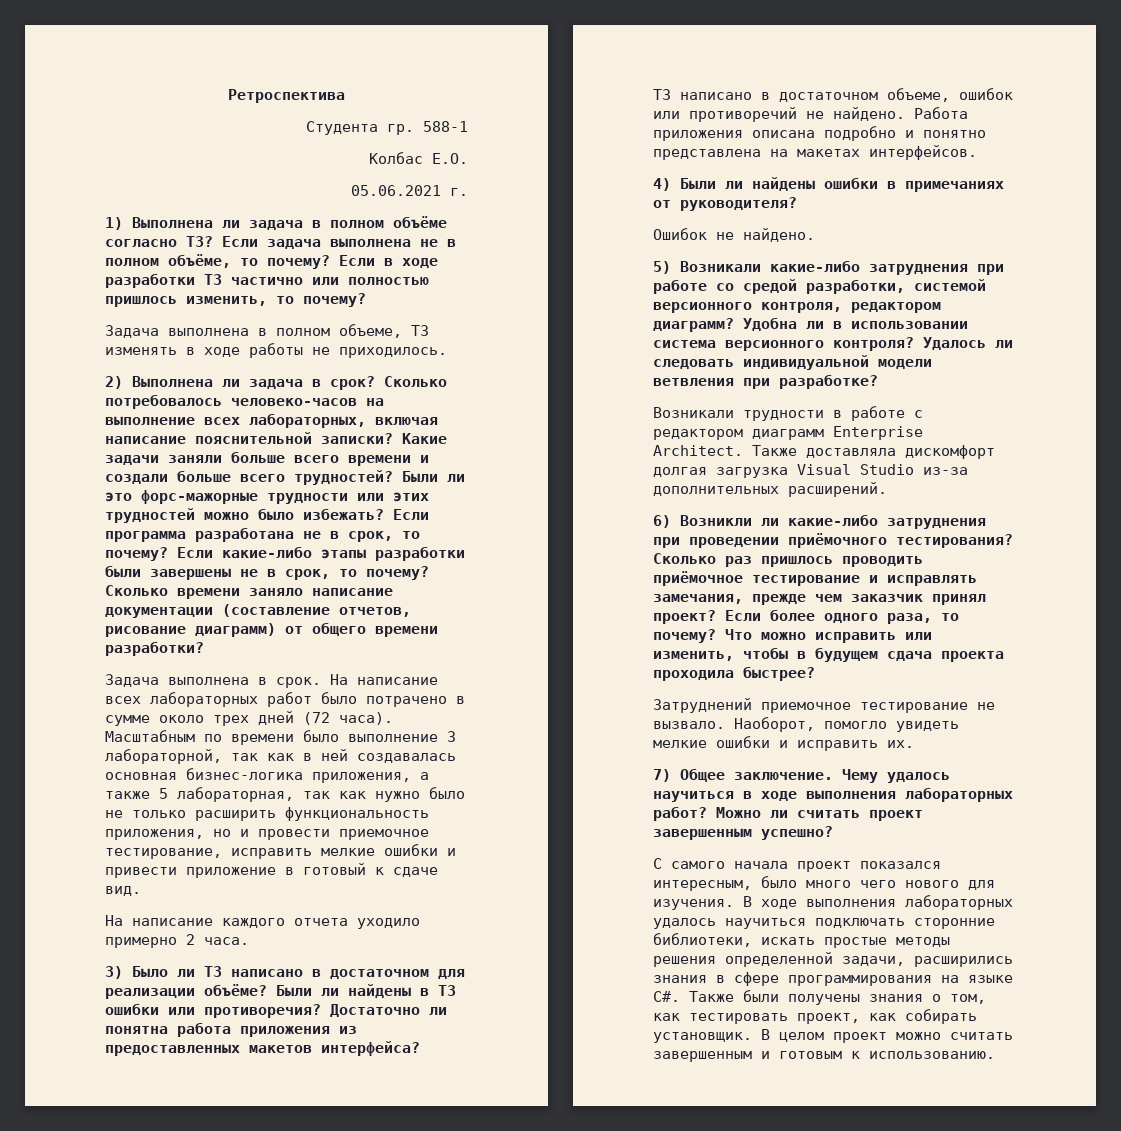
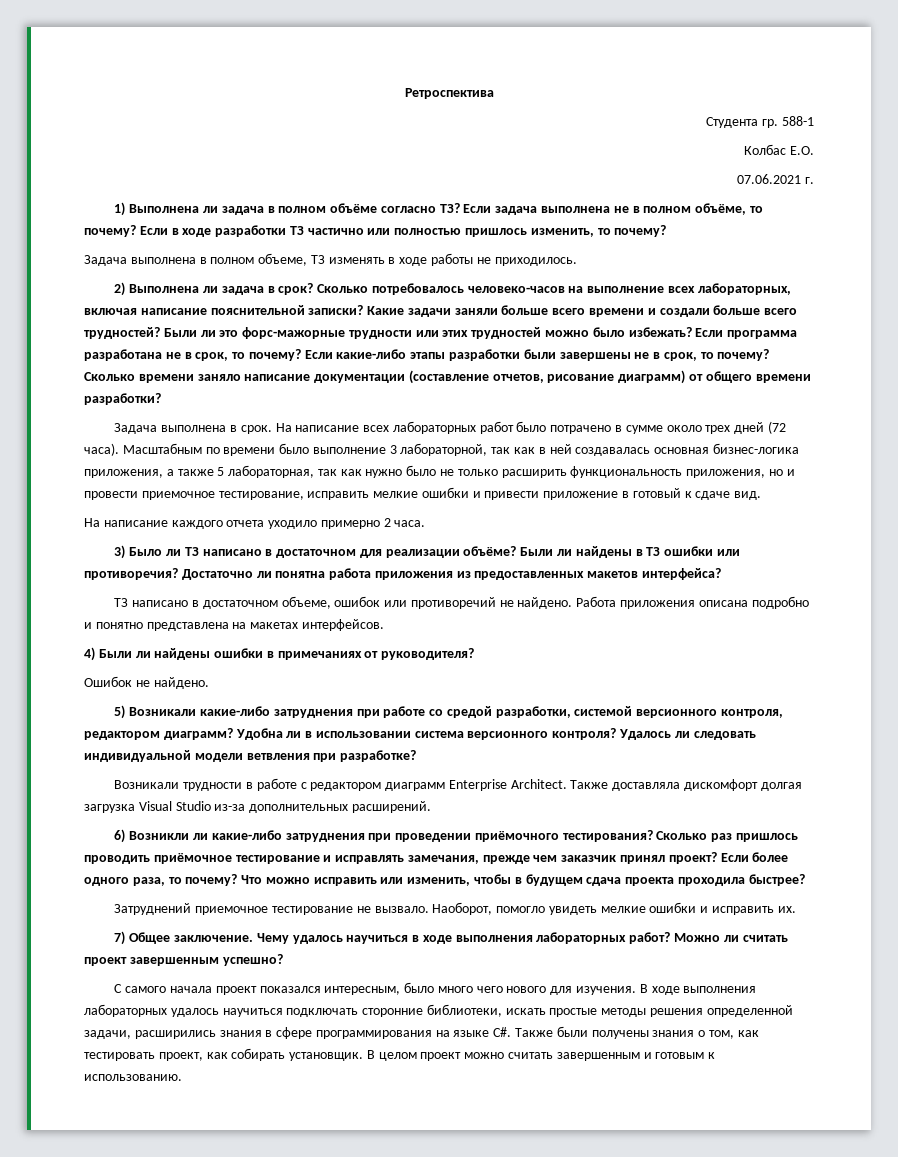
- 05.06.2021 г.
+ 07.06.2021 г.

